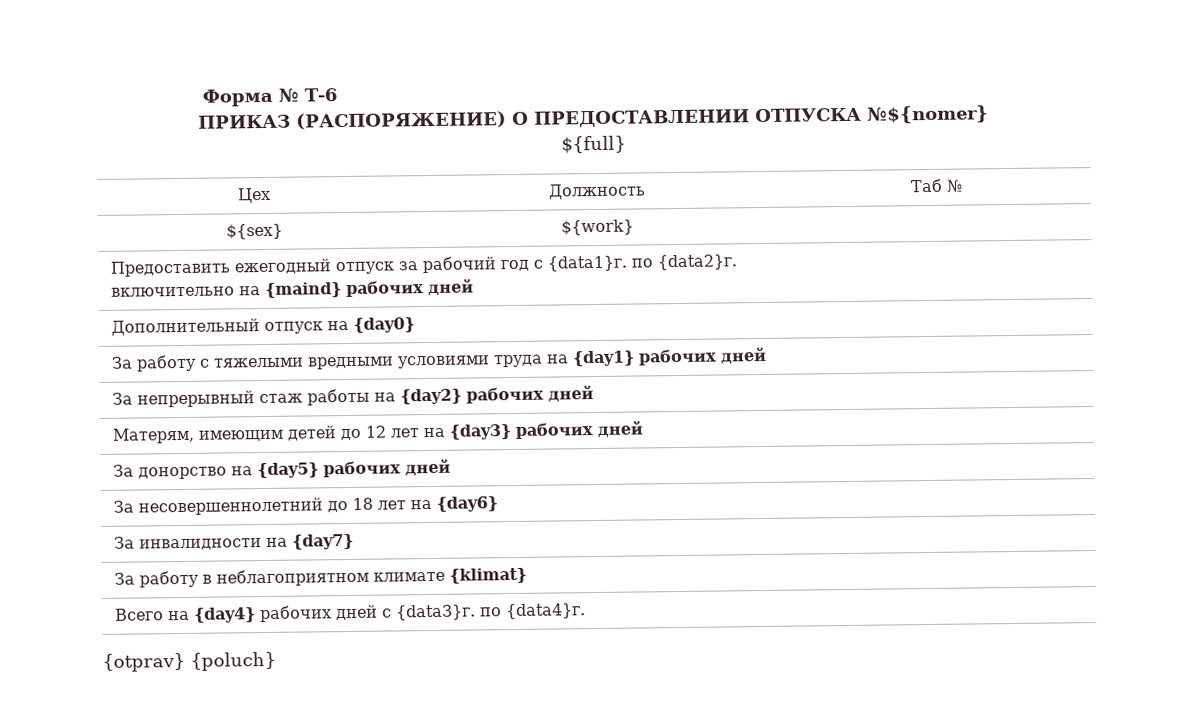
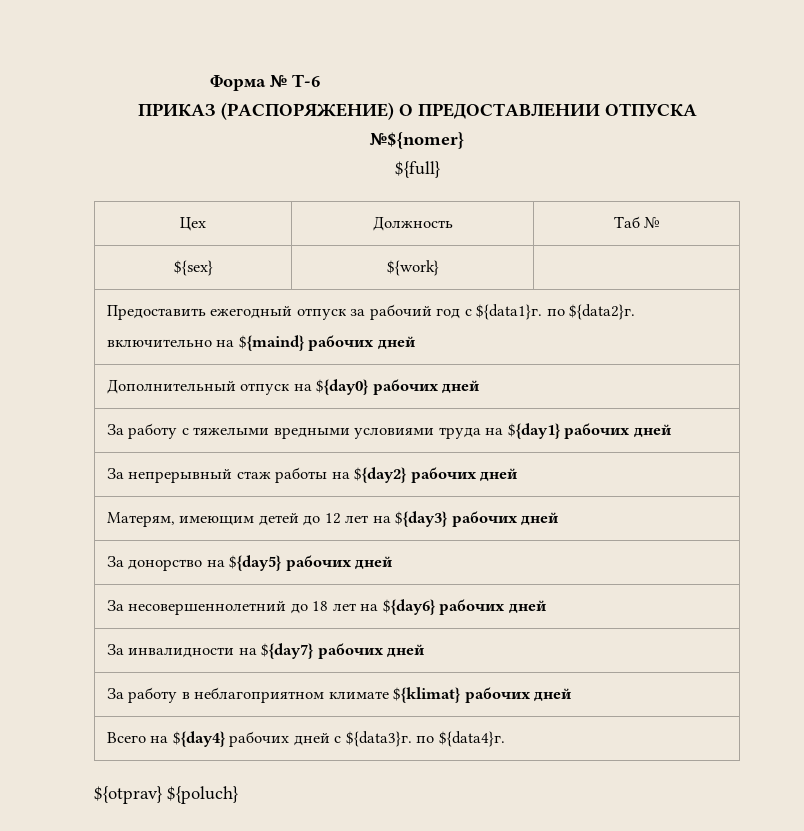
- Предоставить ежегодный отпуск за рабочий год с {data1}г. по {data2}г.
- включительно на {maind} рабочих дней
+ Предоставить ежегодный отпуск за рабочий год с ${data1}г. по ${data2}г.
+ включительно на ${maind} рабочих дней
- Дополнительный отпуск на {day0}
+ Дополнительный отпуск на ${day0} рабочих дней
- За работу с тяжелыми вредными условиями труда на {day1} рабочих дней
+ За работу с тяжелыми вредными условиями труда на ${day1} рабочих дней
- За непрерывный стаж работы на {day2} рабочих дней
+ За непрерывный стаж работы на ${day2} рабочих дней
- Матерям, имеющим детей до 12 лет на {day3} рабочих дней
+ Матерям, имеющим детей до 12 лет на ${day3} рабочих дней
- За донорство на {day5} рабочих дней
+ За донорство на ${day5} рабочих дней
- За несовершеннолетний до 18 лет на {day6}
+ За несовершеннолетний до 18 лет на ${day6} рабочих дней
- За инвалидности на {day7}
+ За инвалидности на ${day7} рабочих дней
- За работу в неблагоприятном климате {klimat}
+ За работу в неблагоприятном климате ${klimat} рабочих дней
- Всего на {day4} рабочих дней с {data3}г. по {data4}г.
- {otprav} {poluch}
+ Всего на ${day4} рабочих дней с ${data3}г. по ${data4}г.
+ ${otprav} ${poluch}

